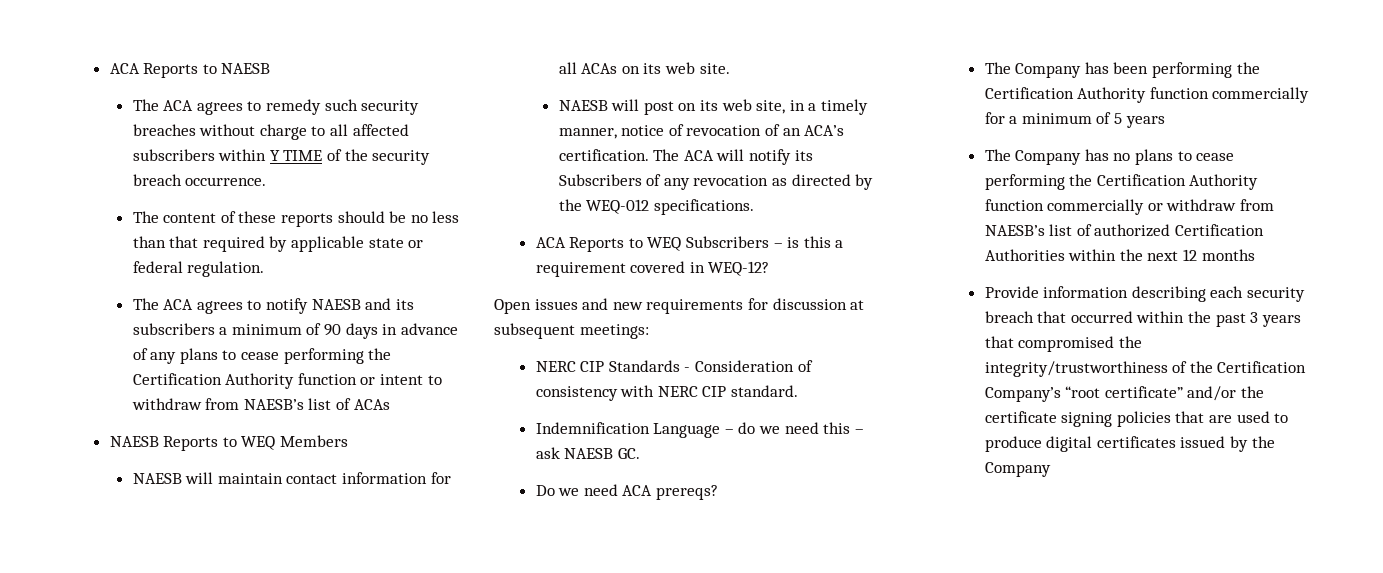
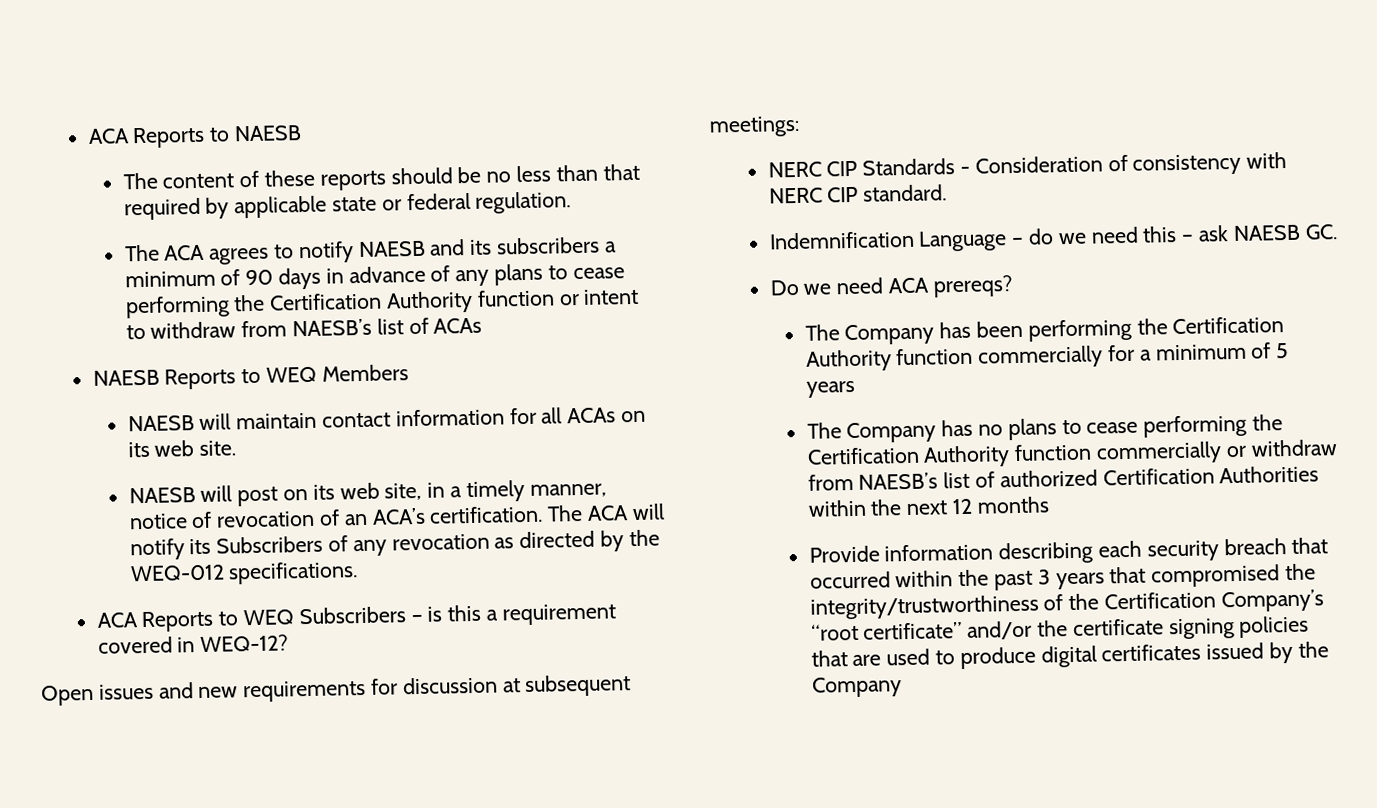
- The ACA agrees to remedy such security breaches without charge to all affected subscribers within Y TIME of the security breach occurrence.

